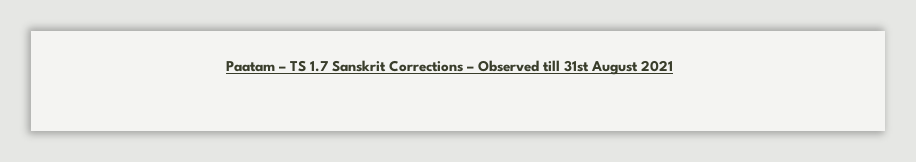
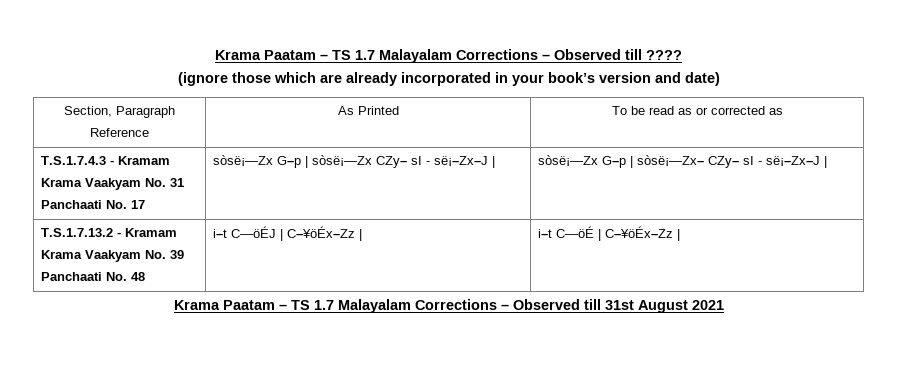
- Paatam – TS 1.7 Sanskrit Corrections – Observed till 31st August 2021
+ Krama Paatam – TS 1.7 Malayalam Corrections – Observed till ????
+ (ignore those which are already incorporated in your book’s version and date)
+ Section, Paragraph
+ Reference | As Printed | To be read as or corrected as
+ T.S.1.7.4.3 - Kramam
+ Krama Vaakyam No. 31
+ Panchaati No. 17 | sòsë¡—Zx G–p | sòsë¡—Zx CZy– sI - së¡–Zx–J | | sòsë¡—Zx G–p | sòsë¡—Zx– CZy– sI - së¡–Zx–J |
+ T.S.1.7.13.2 - Kramam
+ Krama Vaakyam No. 39
+ Panchaati No. 48 | i–t C—öÉJ | C–¥öÉx–Zz | | i–t C—öÉ | C–¥öÉx–Zz |
+ Krama Paatam – TS 1.7 Malayalam Corrections – Observed till 31st August 2021

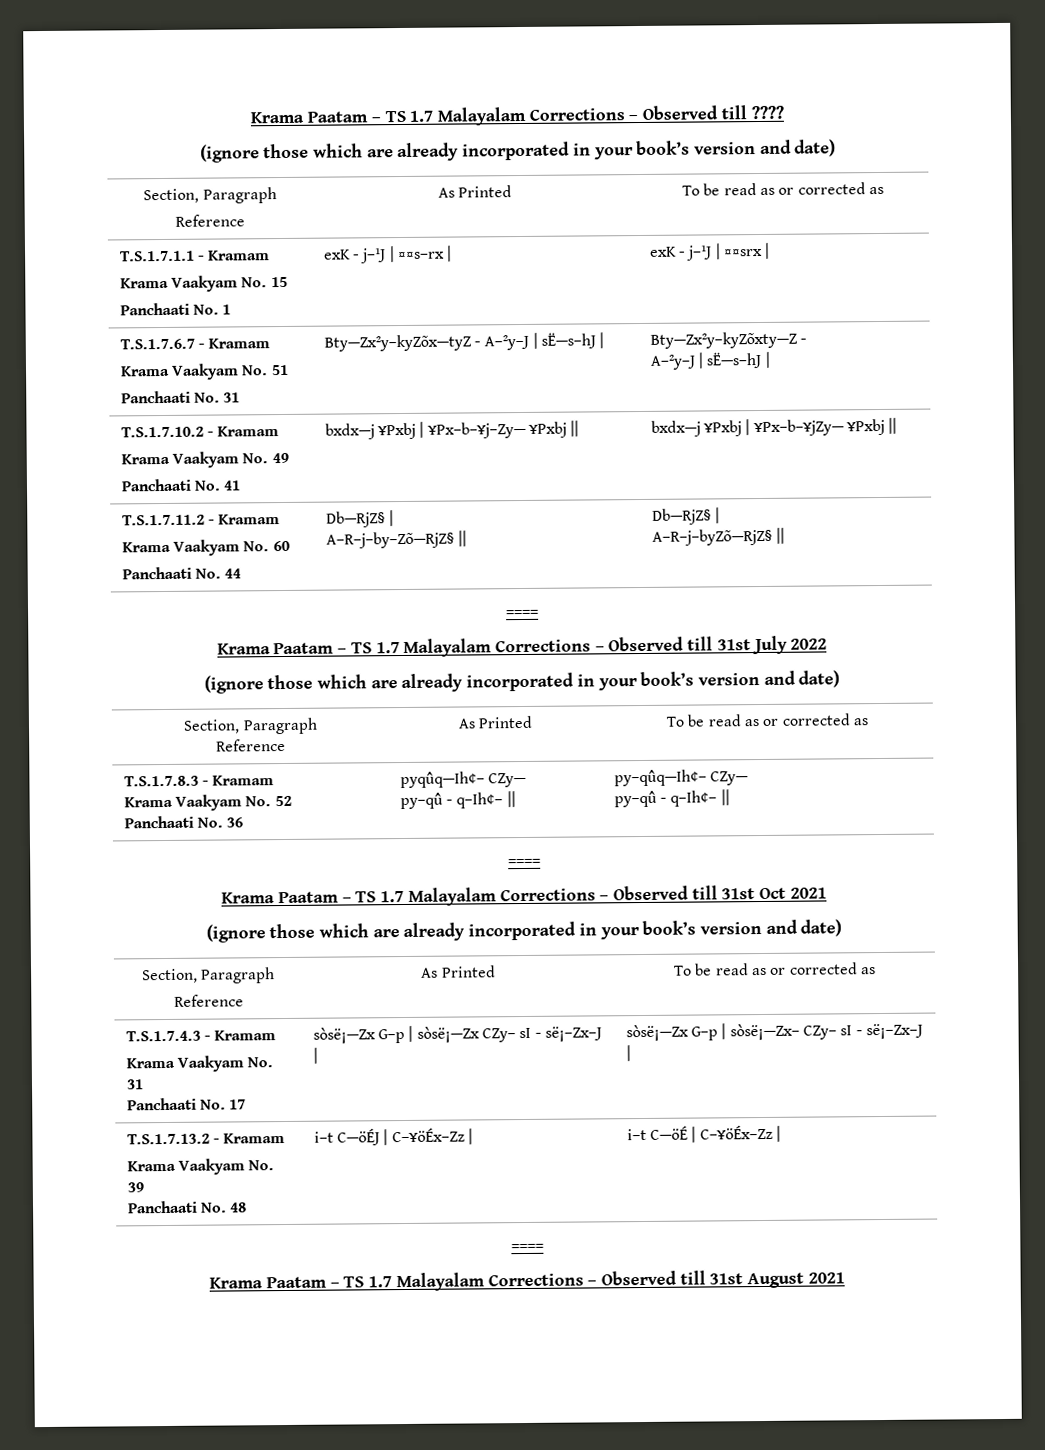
+ T.S.1.7.1.1 - Kramam
+ Krama Vaakyam No. 15
+ Panchaati No. 1 | exK - j–¹J | ¤¤s–rx | | exK - j–¹J | ¤¤srx |
+ T.S.1.7.6.7 - Kramam
+ Krama Vaakyam No. 51
+ Panchaati No. 31 | Bty—Zx²y–kyZõx—tyZ - A–²y–J | sË—s–hJ | | Bty—Zx²y–kyZõxty—Z -
+ A–²y–J | sË—s–hJ |
+ T.S.1.7.10.2 - Kramam
+ Krama Vaakyam No. 49
+ Panchaati No. 41 | bxdx—j ¥Pxbj | ¥Px–b–¥j–Zy— ¥Pxbj || | bxdx—j ¥Pxbj | ¥Px–b–¥jZy— ¥Pxbj ||
+ T.S.1.7.11.2 - Kramam
+ Krama Vaakyam No. 60
+ Panchaati No. 44 | Db—RjZ§ |
+ A–R–j–by–Zõ—RjZ§ || | Db—RjZ§ |
+ A–R–j–byZõ—RjZ§ ||
+ ====
+ Krama Paatam – TS 1.7 Malayalam Corrections – Observed till 31st July 2022
+ (ignore those which are already incorporated in your book’s version and date)
+ Section, Paragraph
+ Reference | As Printed | To be read as or corrected as
+ T.S.1.7.8.3 - Kramam
+ Krama Vaakyam No. 52
+ Panchaati No. 36 | pyqûq—Ih¢– CZy—
+ py–qû - q–Ih¢– || | py–qûq—Ih¢– CZy—
+ py–qû - q–Ih¢– ||
+ ====
+ Krama Paatam – TS 1.7 Malayalam Corrections – Observed till 31st Oct 2021
+ (ignore those which are already incorporated in your book’s version and date)
+ Section, Paragraph
+ Reference | As Printed | To be read as or corrected as
  T.S.1.7.13.2 - Kramam
  Krama Vaakyam No. 39
  Panchaati No. 48 | i–t C—öÉJ | C–¥öÉx–Zz | | i–t C—öÉ | C–¥öÉx–Zz |
+ ====

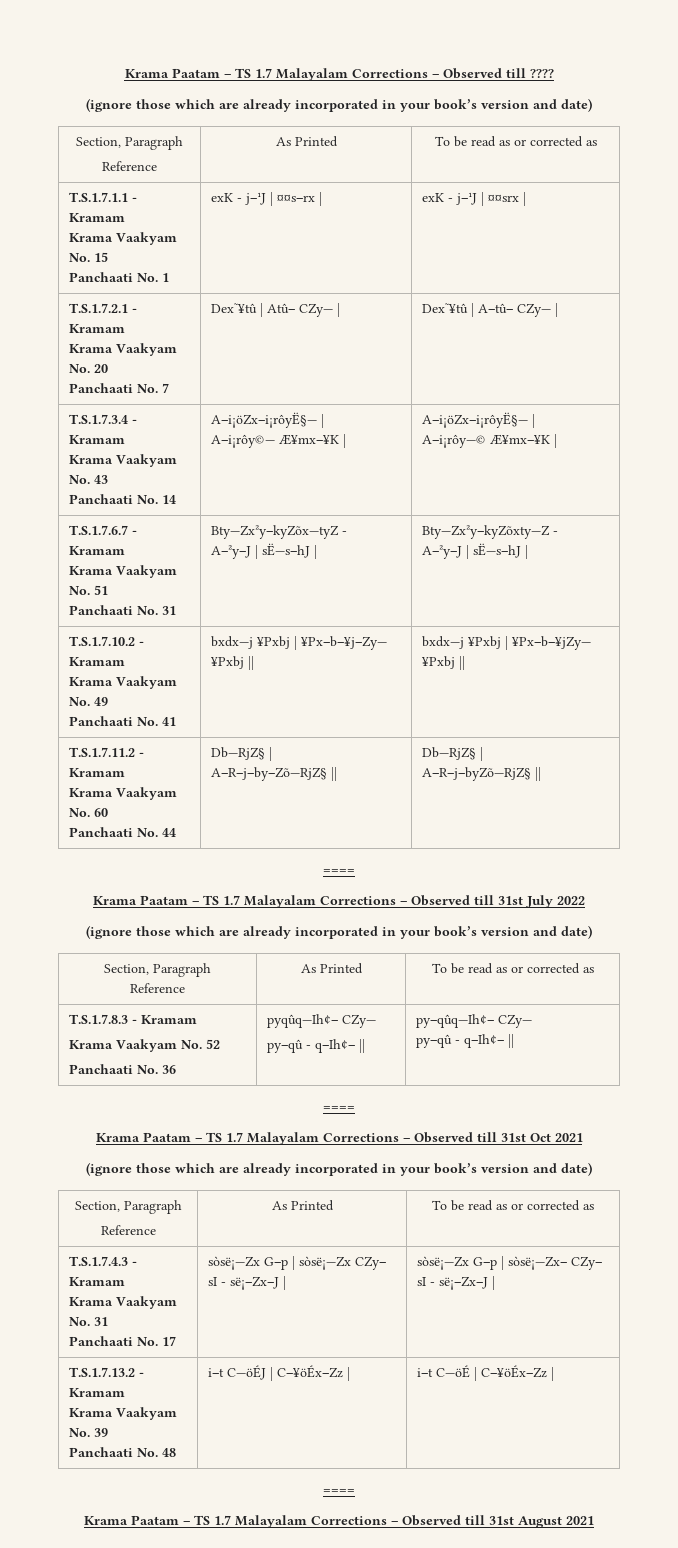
+ T.S.1.7.2.1 - Kramam
+ Krama Vaakyam No. 20
+ Panchaati No. 7 | Dex˜¥tû | Atû– CZy— | | Dex˜¥tû | A–tû– CZy— |
+ T.S.1.7.3.4 - Kramam
+ Krama Vaakyam No. 43
+ Panchaati No. 14 | A–i¡öZx–i¡rôyË§— |
+ A–i¡rôy©— Æ¥mx–¥K | | A–i¡öZx–i¡rôyË§— |
+ A–i¡rôy—© Æ¥mx–¥K |
  T.S.1.7.6.7 - Kramam
  Krama Vaakyam No. 51
- Panchaati No. 31 | Bty—Zx²y–kyZõx—tyZ - A–²y–J | sË—s–hJ | | Bty—Zx²y–kyZõxty—Z -
+ Panchaati No. 31 | Bty—Zx²y–kyZõx—tyZ -
+ A–²y–J | sË—s–hJ | | Bty—Zx²y–kyZõxty—Z -

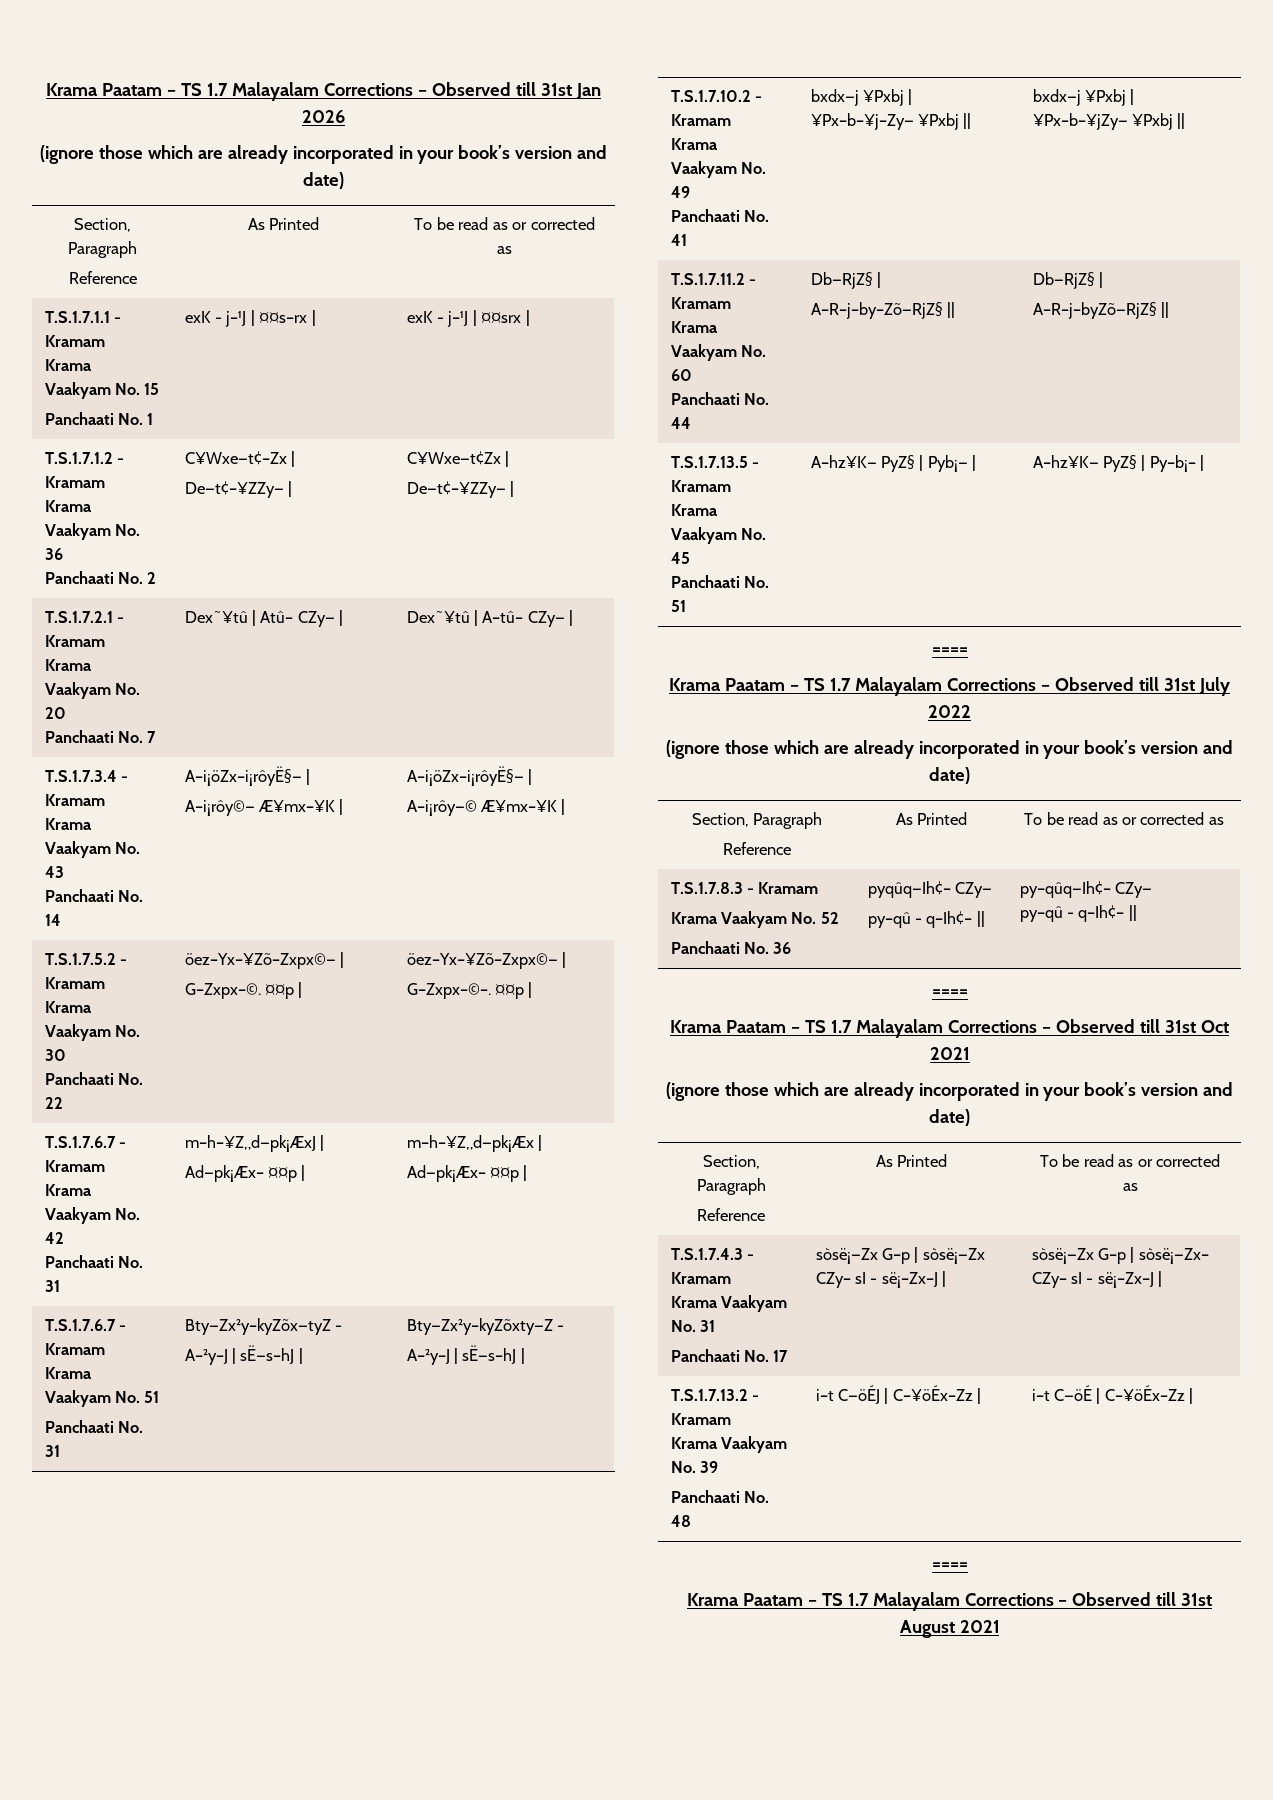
- Krama Paatam – TS 1.7 Malayalam Corrections – Observed till ????
+ Krama Paatam – TS 1.7 Malayalam Corrections – Observed till 31st Jan 2026
+ T.S.1.7.1.2 - Kramam
+ Krama Vaakyam No. 36
+ Panchaati No. 2 | C¥Wxe—t¢–Zx |
+ De—t¢–¥ZZy— | | C¥Wxe—t¢Zx |
+ De—t¢–¥ZZy— |
+ T.S.1.7.5.2 - Kramam
+ Krama Vaakyam No. 30
+ Panchaati No. 22 | öez–Yx–¥Zõ–Zxpx©— |
+ G–Zxpx–©. ¤¤p | | öez–Yx–¥Zõ–Zxpx©— |
+ G–Zxpx–©–. ¤¤p |
+ T.S.1.7.6.7 - Kramam
+ Krama Vaakyam No. 42
+ Panchaati No. 31 | m–h–¥Z„d—pk¡ÆxJ |
+ Ad—pk¡Æx– ¤¤p | | m–h–¥Z„d—pk¡Æx |
+ Ad—pk¡Æx– ¤¤p |
+ T.S.1.7.13.5 - Kramam
+ Krama Vaakyam No. 45
+ Panchaati No. 51 | A–hz¥K— PyZ§ | Pyb¡— | | A–hz¥K— PyZ§ | Py–b¡– |

